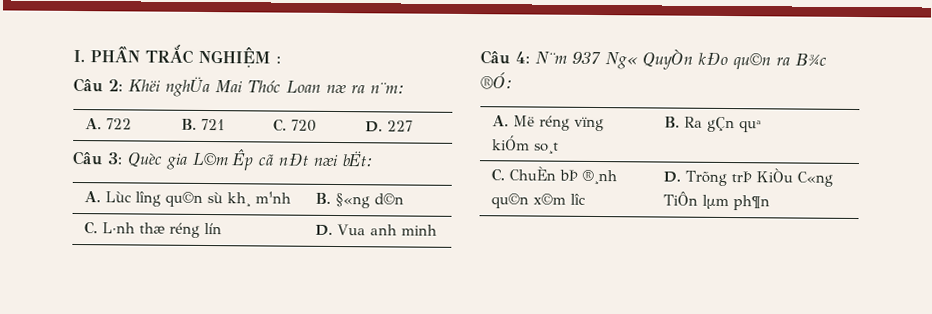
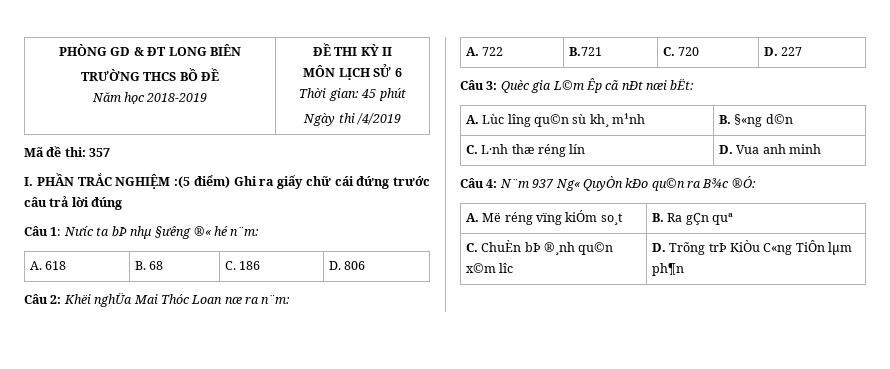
- I. PHẦN TRẮC NGHIỆM :
+ PHÒNG GD & ĐT LONG BIÊN
+ TRƯỜNG THCS BỒ ĐỀ
+ Năm học 2018-2019 | ĐỀ THI KỲ II
+ MÔN LỊCH SỬ 6
+ Thời gian: 45 phút
+ Ngày thi /4/2019
+ Mã đề thi: 357
+ I. PHẦN TRẮC NGHIỆM :(5 điểm) Ghi ra giấy chữ cái đứng trước câu trả lời đúng
+ Câu 1: Nưíc ta bÞ nhµ §ưêng ®« hé n¨m:
+ A. 618 | B. 68 | C. 186 | D. 806
- A. 722 | B. 721 | C. 720 | D. 227
+ A. 722 | B.721 | C. 720 | D. 227

